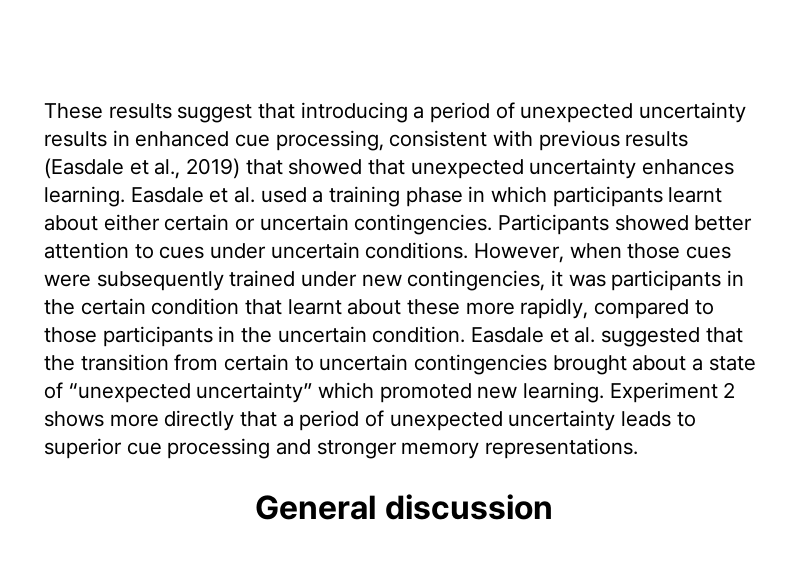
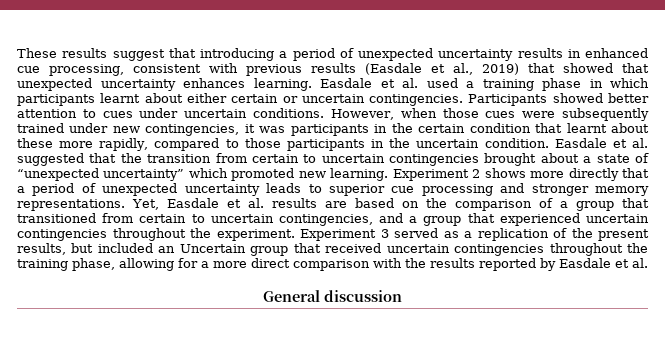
+ Yet, Easdale et al. results are based on the comparison of a group that transitioned from certain to uncertain contingencies, and a group that experienced uncertain contingencies throughout the experiment. Experiment 3 served as a replication of the present results, but included an Uncertain group that received uncertain contingencies throughout the training phase, allowing for a more direct comparison with the results reported by Easdale et al.

